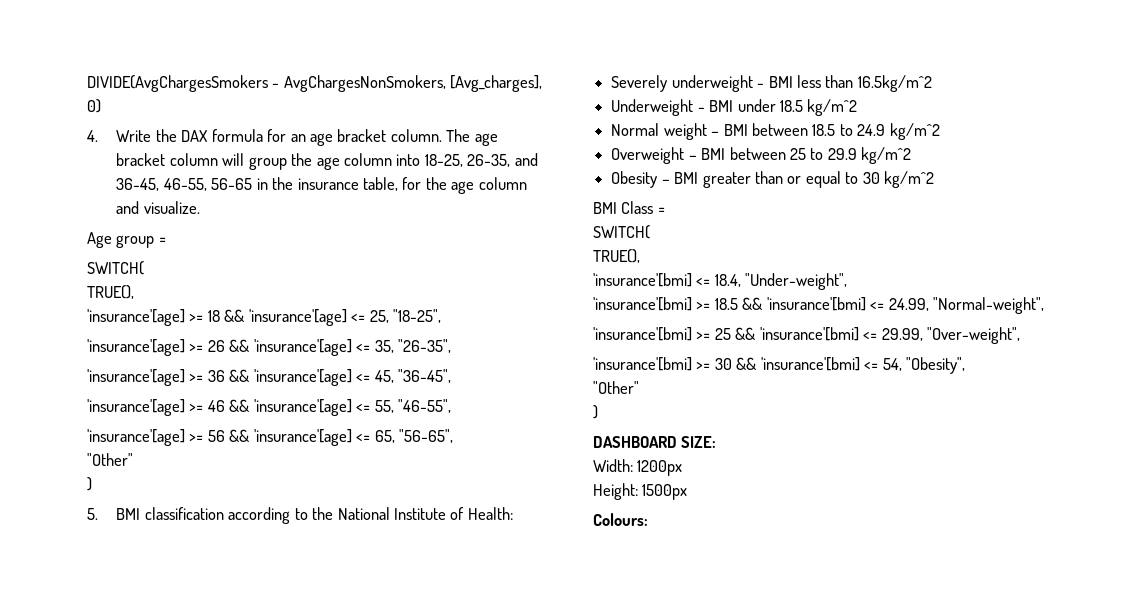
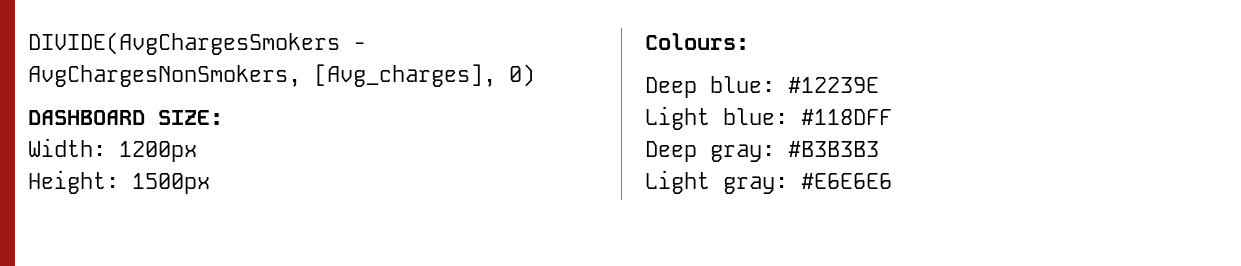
- 4. Write the DAX formula for an age bracket column. The age bracket column will group the age column into 18-25, 26-35, and 36-45, 46-55, 56-65 in the insurance table, for the age column and visualize.
- Age group =
- SWITCH(
- TRUE(),
- 'insurance'[age] >= 18 && 'insurance'[age] <= 25, "18-25",
- 'insurance'[age] >= 26 && 'insurance'[age] <= 35, "26-35",
- 'insurance'[age] >= 36 && 'insurance'[age] <= 45, "36-45",
- 'insurance'[age] >= 46 && 'insurance'[age] <= 55, "46-55",
- 'insurance'[age] >= 56 && 'insurance'[age] <= 65, "56-65",
- "Other"
- )
- 5. BMI classification according to the National Institute of Health:
- Severely underweight - BMI less than 16.5kg/m^2
- Underweight - BMI under 18.5 kg/m^2
- Normal weight – BMI between 18.5 to 24.9 kg/m^2
- Overweight – BMI between 25 to 29.9 kg/m^2
- Obesity – BMI greater than or equal to 30 kg/m^2
- BMI Class =
- SWITCH(
- TRUE(),
- 'insurance'[bmi] <= 18.4, "Under-weight",
- 'insurance'[bmi] >= 18.5 && 'insurance'[bmi] <= 24.99, "Normal-weight",
- 'insurance'[bmi] >= 25 && 'insurance'[bmi] <= 29.99, "Over-weight",
- 'insurance'[bmi] >= 30 && 'insurance'[bmi] <= 54, "Obesity",
- "Other"
- )
+ Deep blue: #12239E
+ Light blue: #118DFF
+ Deep gray: #B3B3B3
+ Light gray: #E6E6E6

